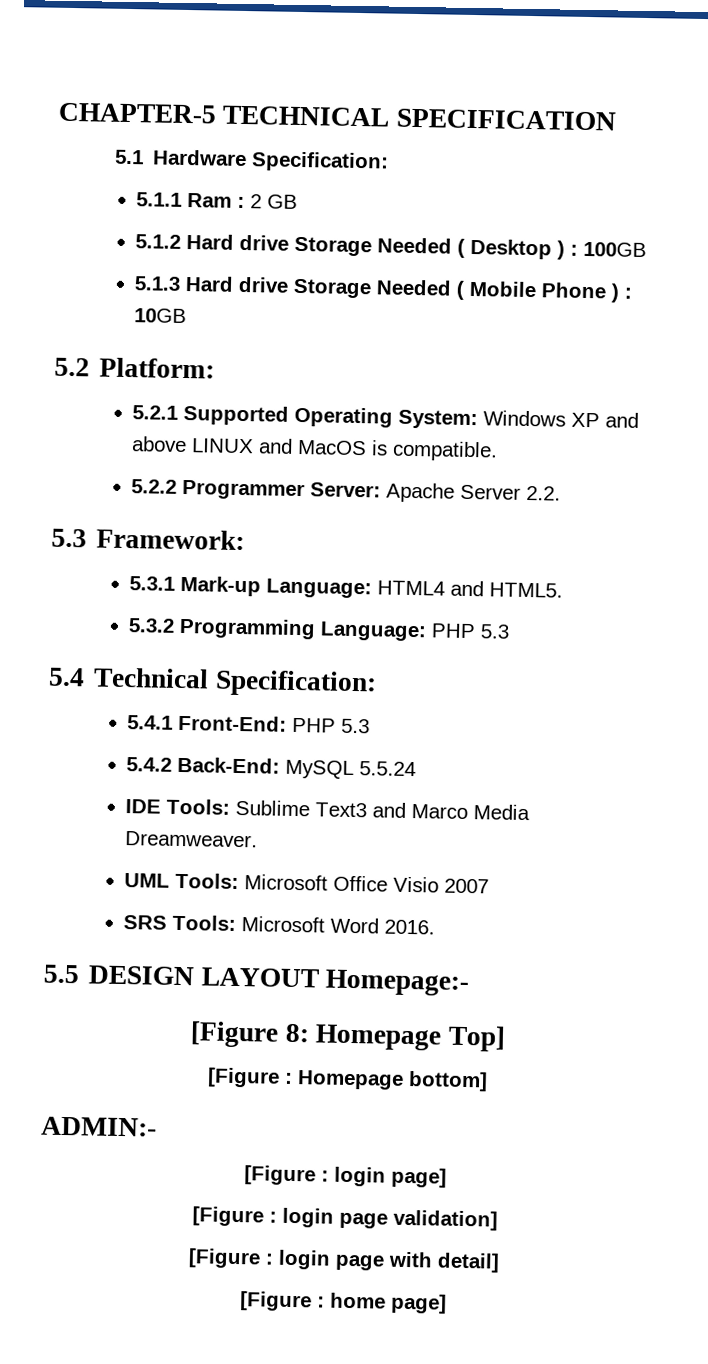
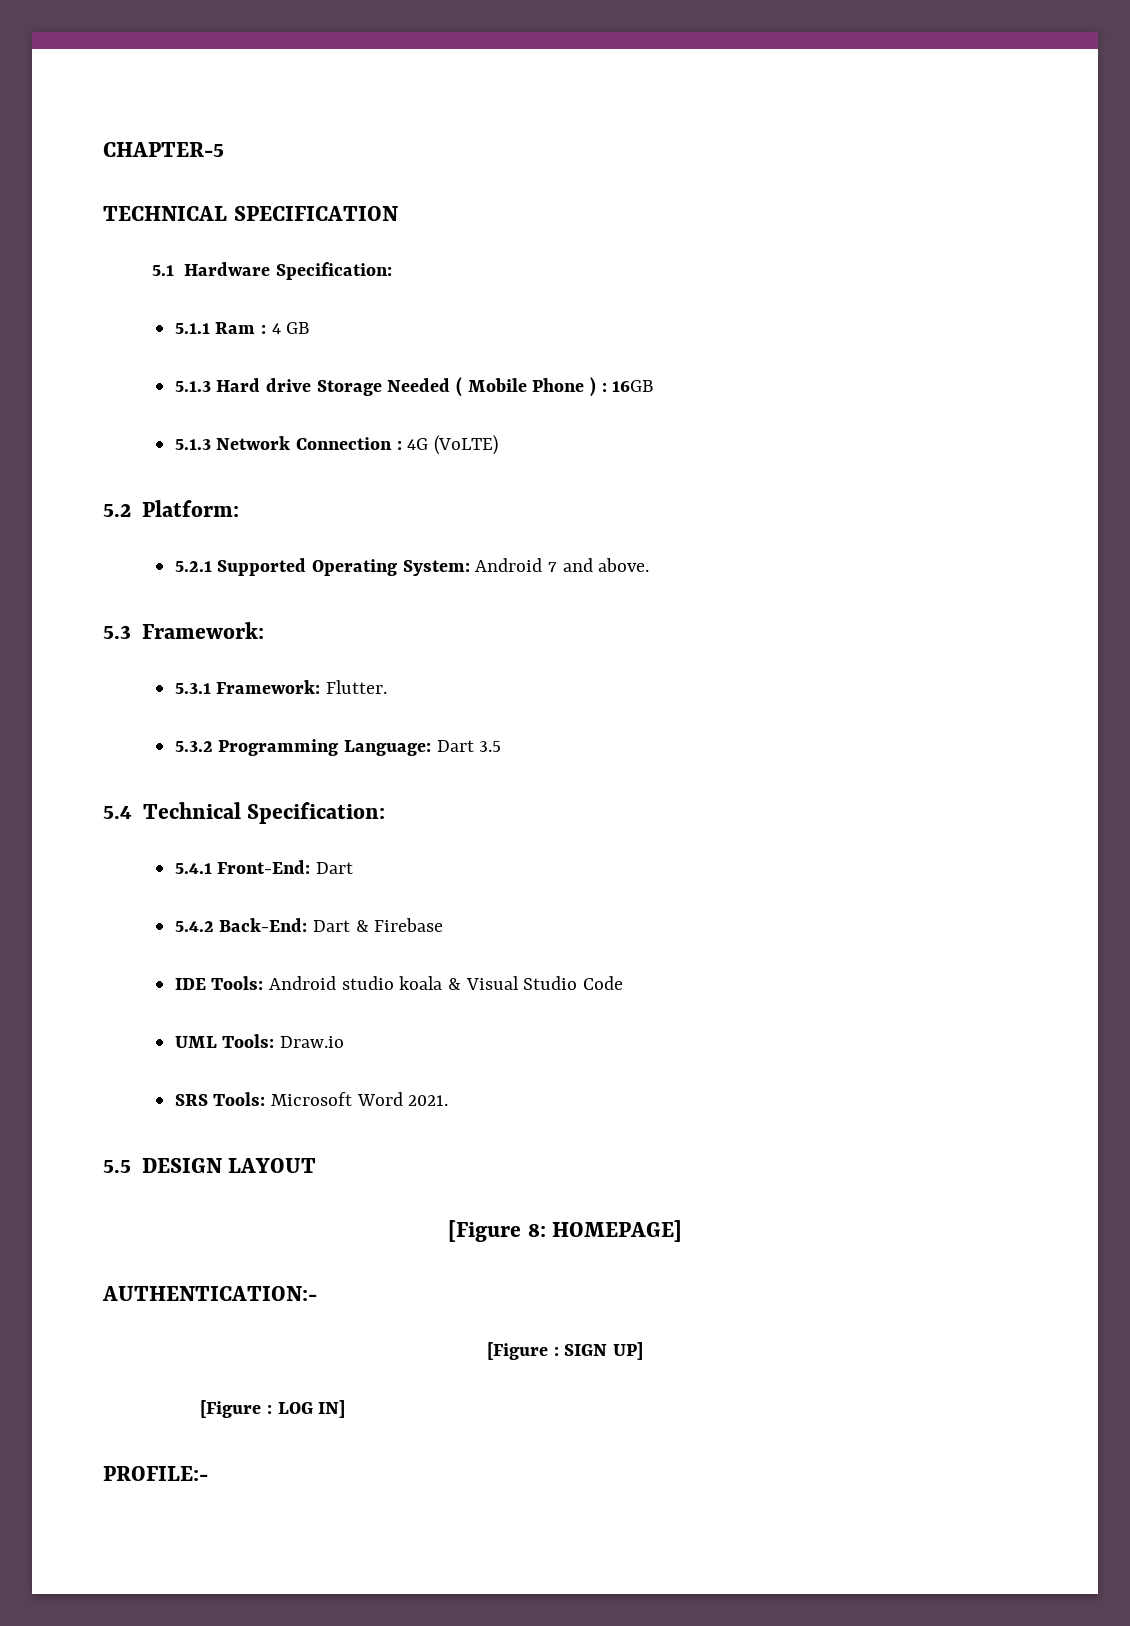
- CHAPTER-5 TECHNICAL SPECIFICATION
+ CHAPTER-5
+ TECHNICAL SPECIFICATION
- 5.1.1 Ram : 2 GB
+ 5.1.1 Ram : 4 GB
- 5.1.2 Hard drive Storage Needed ( Desktop ) : 100GB
- 5.1.3 Hard drive Storage Needed ( Mobile Phone ) : 10GB
+ 5.1.3 Hard drive Storage Needed ( Mobile Phone ) : 16GB
+ 5.1.3 Network Connection : 4G (VoLTE)
- 5.2.1 Supported Operating System: Windows XP and above LINUX and MacOS is compatible.
- 5.2.2 Programmer Server: Apache Server 2.2.
+ 5.2.1 Supported Operating System: Android 7 and above.
  5.3 Framework:
- 5.3.1 Mark-up Language: HTML4 and HTML5.
+ 5.3.1 Framework: Flutter.
- 5.3.2 Programming Language: PHP 5.3
+ 5.3.2 Programming Language: Dart 3.5
- 5.4.1 Front-End: PHP 5.3
+ 5.4.1 Front-End: Dart
- 5.4.2 Back-End: MySQL 5.5.24
+ 5.4.2 Back-End: Dart & Firebase
- IDE Tools: Sublime Text3 and Marco Media Dreamweaver.
- UML Tools: Microsoft Office Visio 2007
+ IDE Tools: Android studio koala & Visual Studio Code
+ UML Tools: Draw.io
- SRS Tools: Microsoft Word 2016.
+ SRS Tools: Microsoft Word 2021.
- 5.5 DESIGN LAYOUT Homepage:-
+ 5.5 DESIGN LAYOUT
- [Figure 8: Homepage Top]
- [Figure : Homepage bottom]
- ADMIN:-
- [Figure : login page]
- [Figure : login page validation]
- [Figure : login page with detail]
- [Figure : home page]
+ [Figure 8: HOMEPAGE]
+ AUTHENTICATION:-
+ [Figure : SIGN UP]
+ [Figure : LOG IN]
+ PROFILE:-

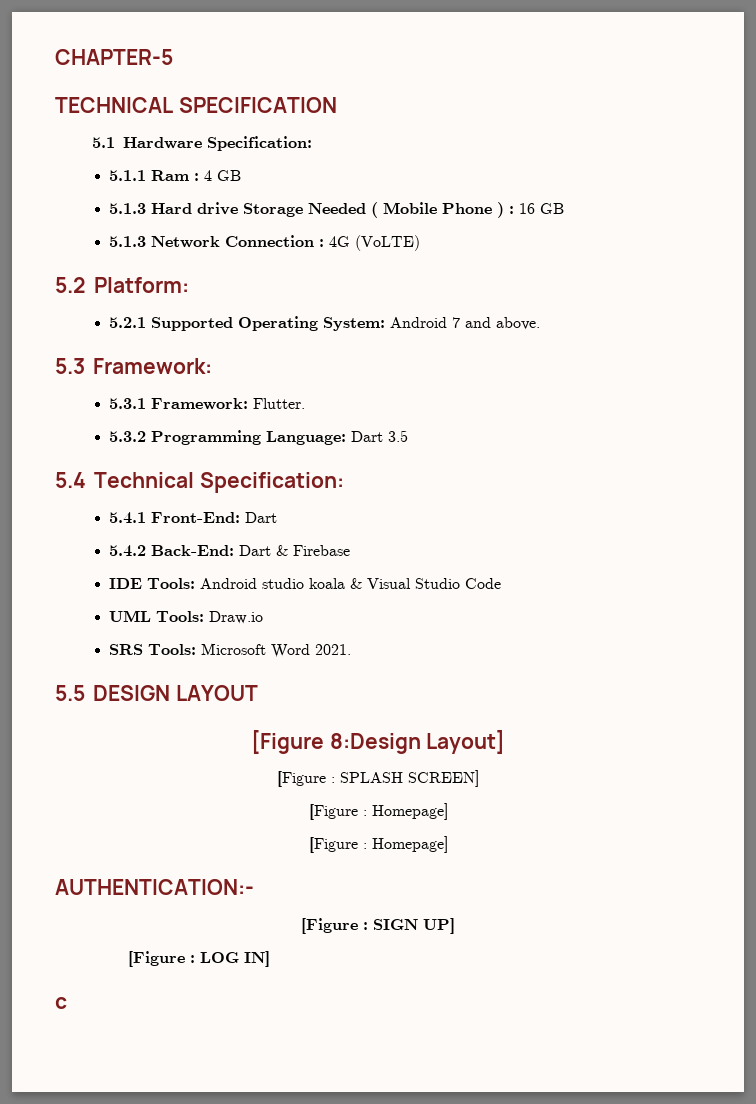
- 5.1.3 Hard drive Storage Needed ( Mobile Phone ) : 16GB
+ 5.1.3 Hard drive Storage Needed ( Mobile Phone ) : 16 GB
- [Figure 8: HOMEPAGE]
+ [Figure 8:Design Layout]
+ [Figure : SPLASH SCREEN]
+ [Figure : Homepage]
+ [Figure : Homepage]
- PROFILE:-
+ c

